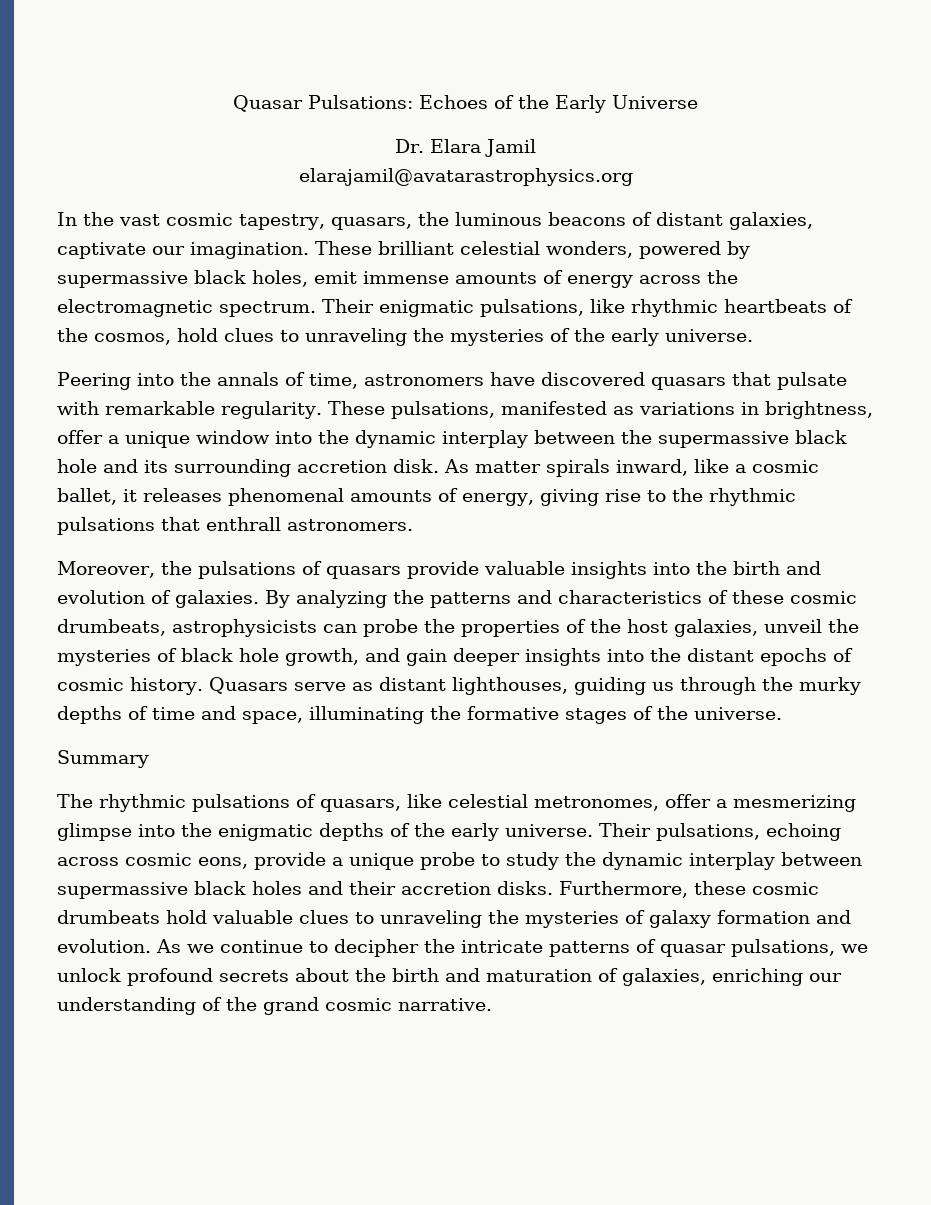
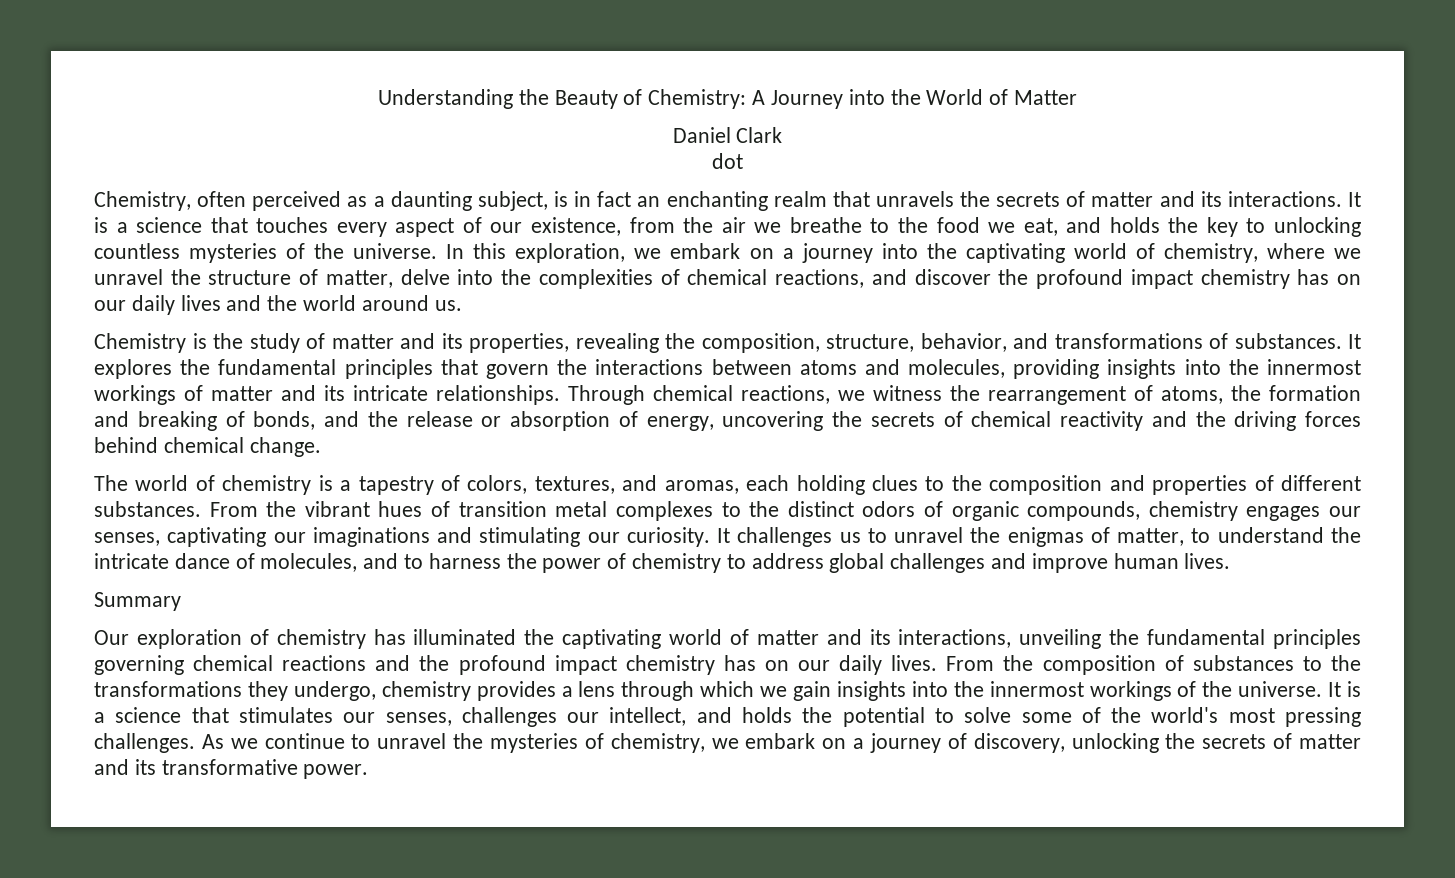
- Quasar Pulsations: Echoes of the Early Universe
- Dr. Elara Jamil
- elarajamil@avatarastrophysics.org
- In the vast cosmic tapestry, quasars, the luminous beacons of distant galaxies, captivate our imagination. These brilliant celestial wonders, powered by supermassive black holes, emit immense amounts of energy across the electromagnetic spectrum. Their enigmatic pulsations, like rhythmic heartbeats of the cosmos, hold clues to unraveling the mysteries of the early universe.
- Peering into the annals of time, astronomers have discovered quasars that pulsate with remarkable regularity. These pulsations, manifested as variations in brightness, offer a unique window into the dynamic interplay between the supermassive black hole and its surrounding accretion disk. As matter spirals inward, like a cosmic ballet, it releases phenomenal amounts of energy, giving rise to the rhythmic pulsations that enthrall astronomers.
- Moreover, the pulsations of quasars provide valuable insights into the birth and evolution of galaxies. By analyzing the patterns and characteristics of these cosmic drumbeats, astrophysicists can probe the properties of the host galaxies, unveil the mysteries of black hole growth, and gain deeper insights into the distant epochs of cosmic history. Quasars serve as distant lighthouses, guiding us through the murky depths of time and space, illuminating the formative stages of the universe.
+ Understanding the Beauty of Chemistry: A Journey into the World of Matter
+ Daniel Clark
+ dot
+ Chemistry, often perceived as a daunting subject, is in fact an enchanting realm that unravels the secrets of matter and its interactions. It is a science that touches every aspect of our existence, from the air we breathe to the food we eat, and holds the key to unlocking countless mysteries of the universe. In this exploration, we embark on a journey into the captivating world of chemistry, where we unravel the structure of matter, delve into the complexities of chemical reactions, and discover the profound impact chemistry has on our daily lives and the world around us.
+ Chemistry is the study of matter and its properties, revealing the composition, structure, behavior, and transformations of substances. It explores the fundamental principles that govern the interactions between atoms and molecules, providing insights into the innermost workings of matter and its intricate relationships. Through chemical reactions, we witness the rearrangement of atoms, the formation and breaking of bonds, and the release or absorption of energy, uncovering the secrets of chemical reactivity and the driving forces behind chemical change.
+ The world of chemistry is a tapestry of colors, textures, and aromas, each holding clues to the composition and properties of different substances. From the vibrant hues of transition metal complexes to the distinct odors of organic compounds, chemistry engages our senses, captivating our imaginations and stimulating our curiosity. It challenges us to unravel the enigmas of matter, to understand the intricate dance of molecules, and to harness the power of chemistry to address global challenges and improve human lives.
  Summary
- The rhythmic pulsations of quasars, like celestial metronomes, offer a mesmerizing glimpse into the enigmatic depths of the early universe. Their pulsations, echoing across cosmic eons, provide a unique probe to study the dynamic interplay between supermassive black holes and their accretion disks. Furthermore, these cosmic drumbeats hold valuable clues to unraveling the mysteries of galaxy formation and evolution. As we continue to decipher the intricate patterns of quasar pulsations, we unlock profound secrets about the birth and maturation of galaxies, enriching our understanding of the grand cosmic narrative.
+ Our exploration of chemistry has illuminated the captivating world of matter and its interactions, unveiling the fundamental principles governing chemical reactions and the profound impact chemistry has on our daily lives. From the composition of substances to the transformations they undergo, chemistry provides a lens through which we gain insights into the innermost workings of the universe. It is a science that stimulates our senses, challenges our intellect, and holds the potential to solve some of the world's most pressing challenges. As we continue to unravel the mysteries of chemistry, we embark on a journey of discovery, unlocking the secrets of matter and its transformative power.

